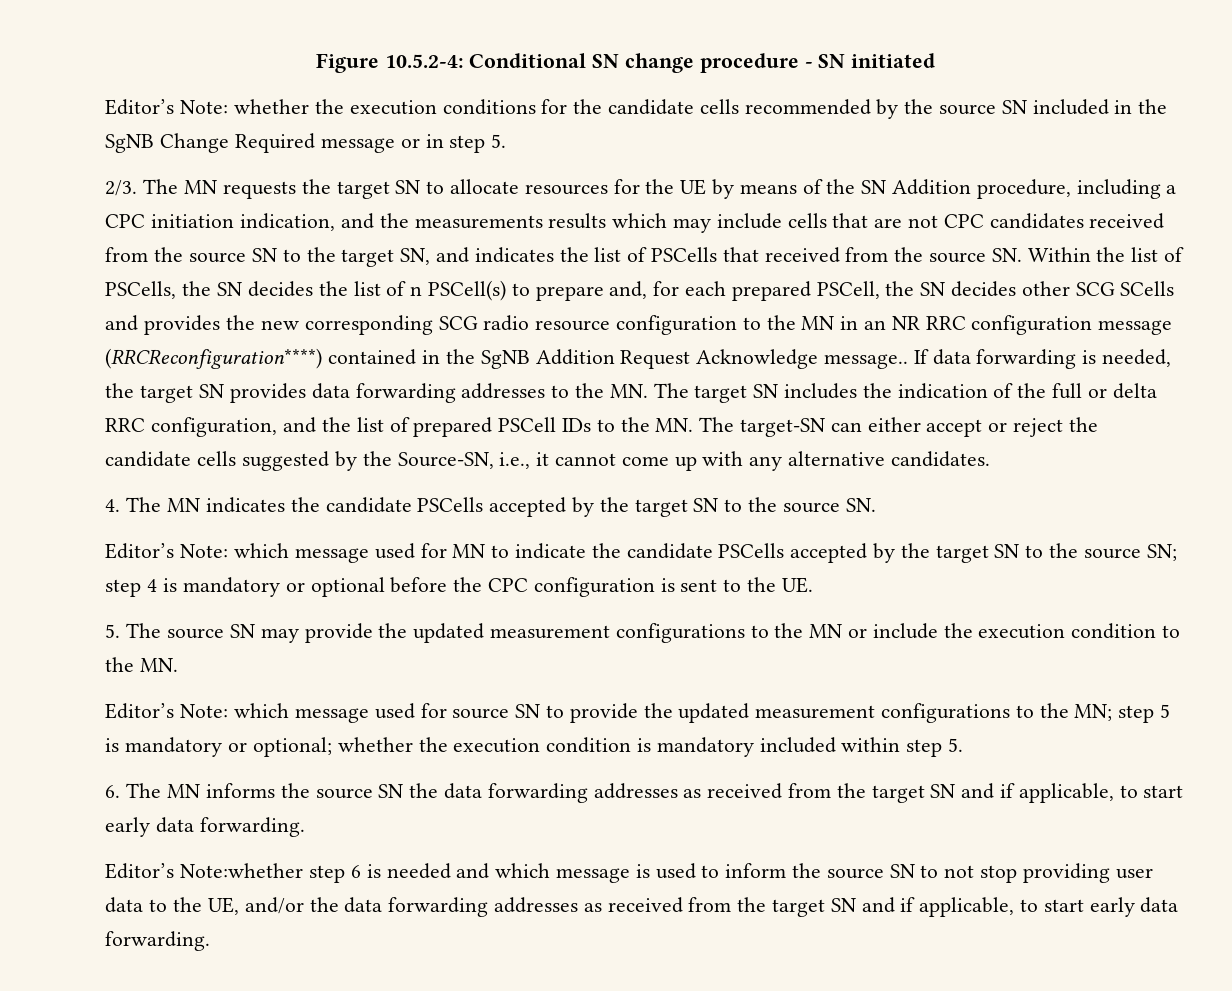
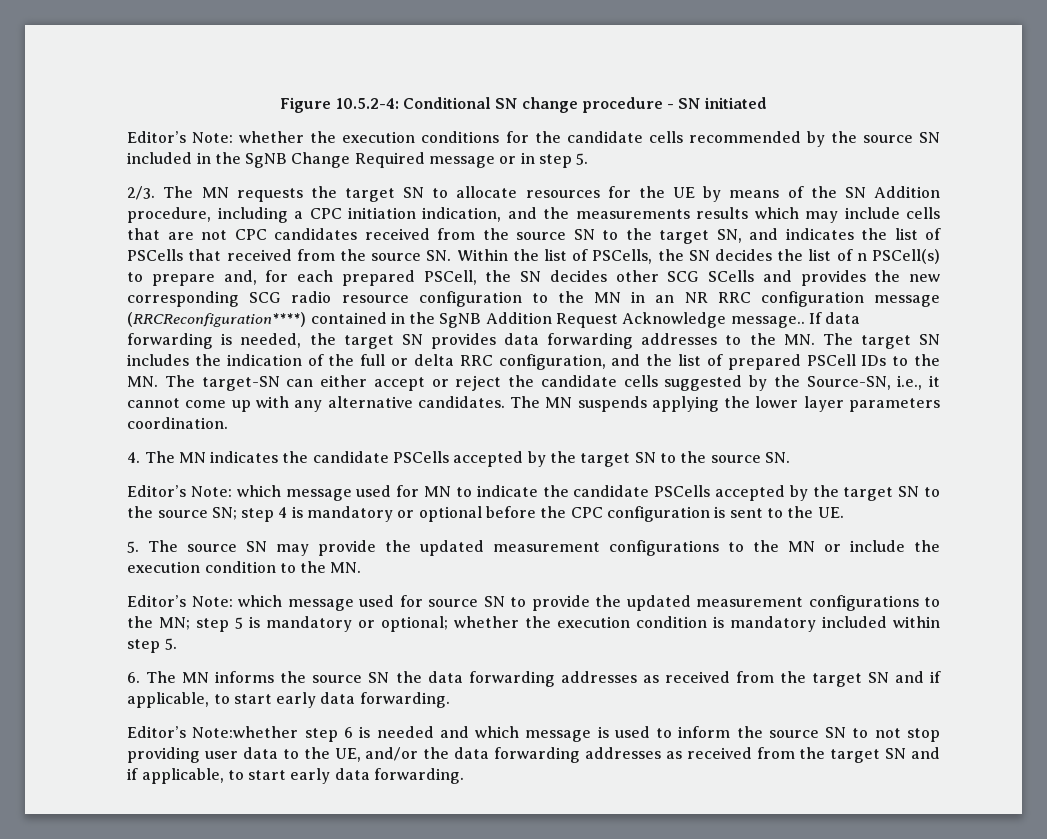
+ The MN suspends applying the lower layer parameters coordination.

